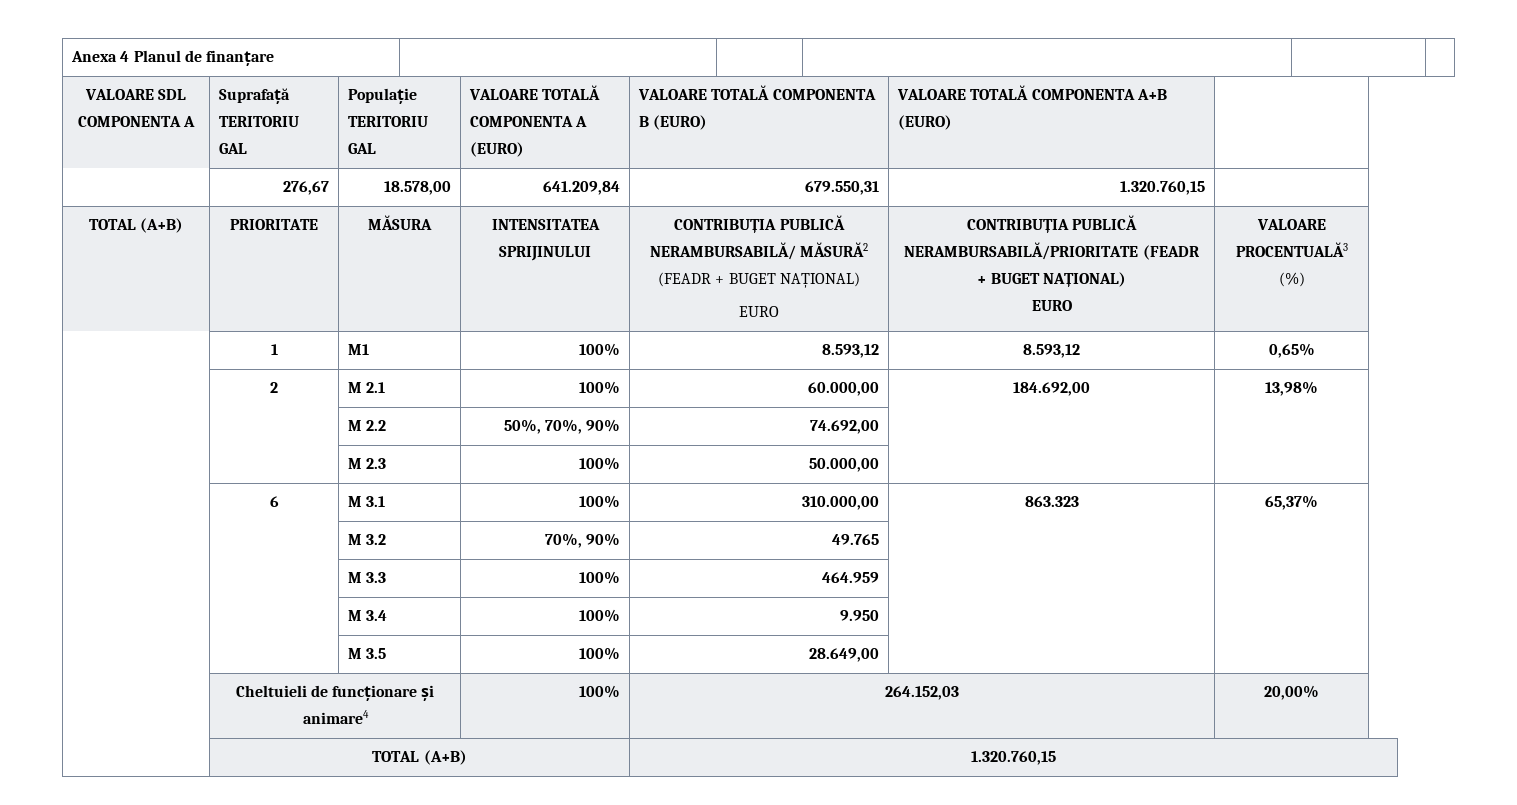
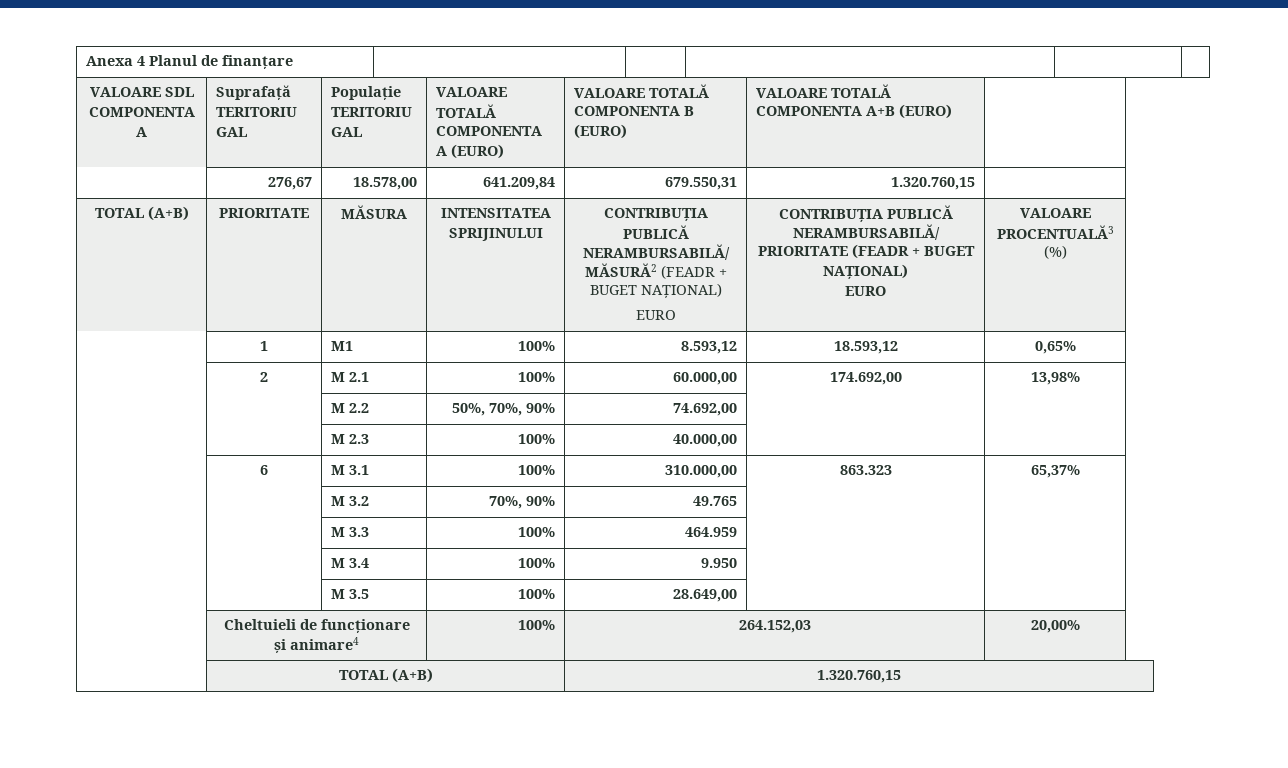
- | 1 | M1 | 100% | 8.593,12 | 8.593,12 | 0,65%
+ | 1 | M1 | 100% | 8.593,12 | 18.593,12 | 0,65%
- | 2 | M 2.1 | 100% | 60.000,00 | 184.692,00 | 13,98%
+ | 2 | M 2.1 | 100% | 60.000,00 | 174.692,00 | 13,98%
- | | M 2.3 | 100% | 50.000,00 | |
+ | | M 2.3 | 100% | 40.000,00 | |

